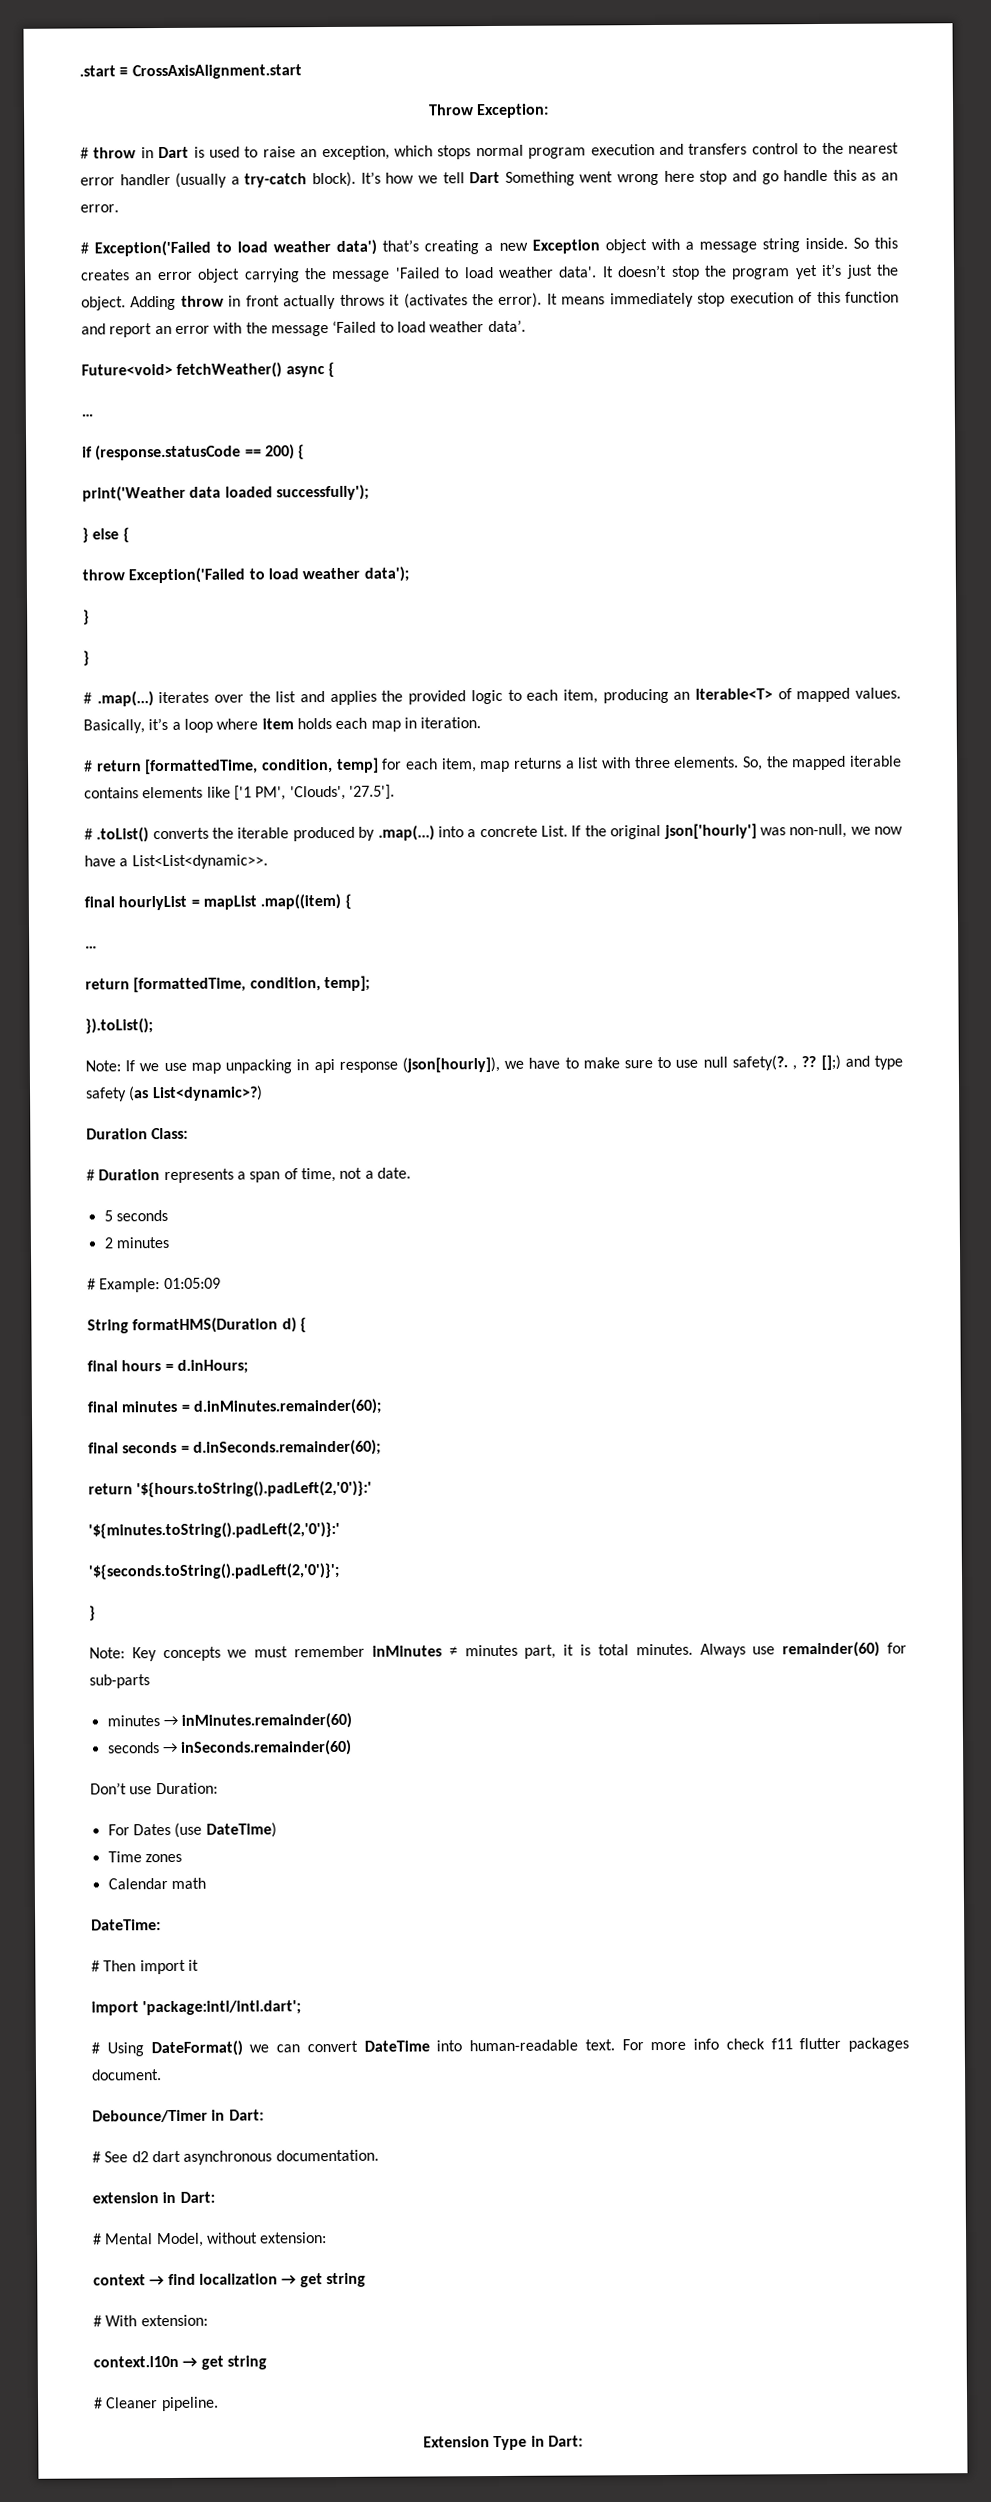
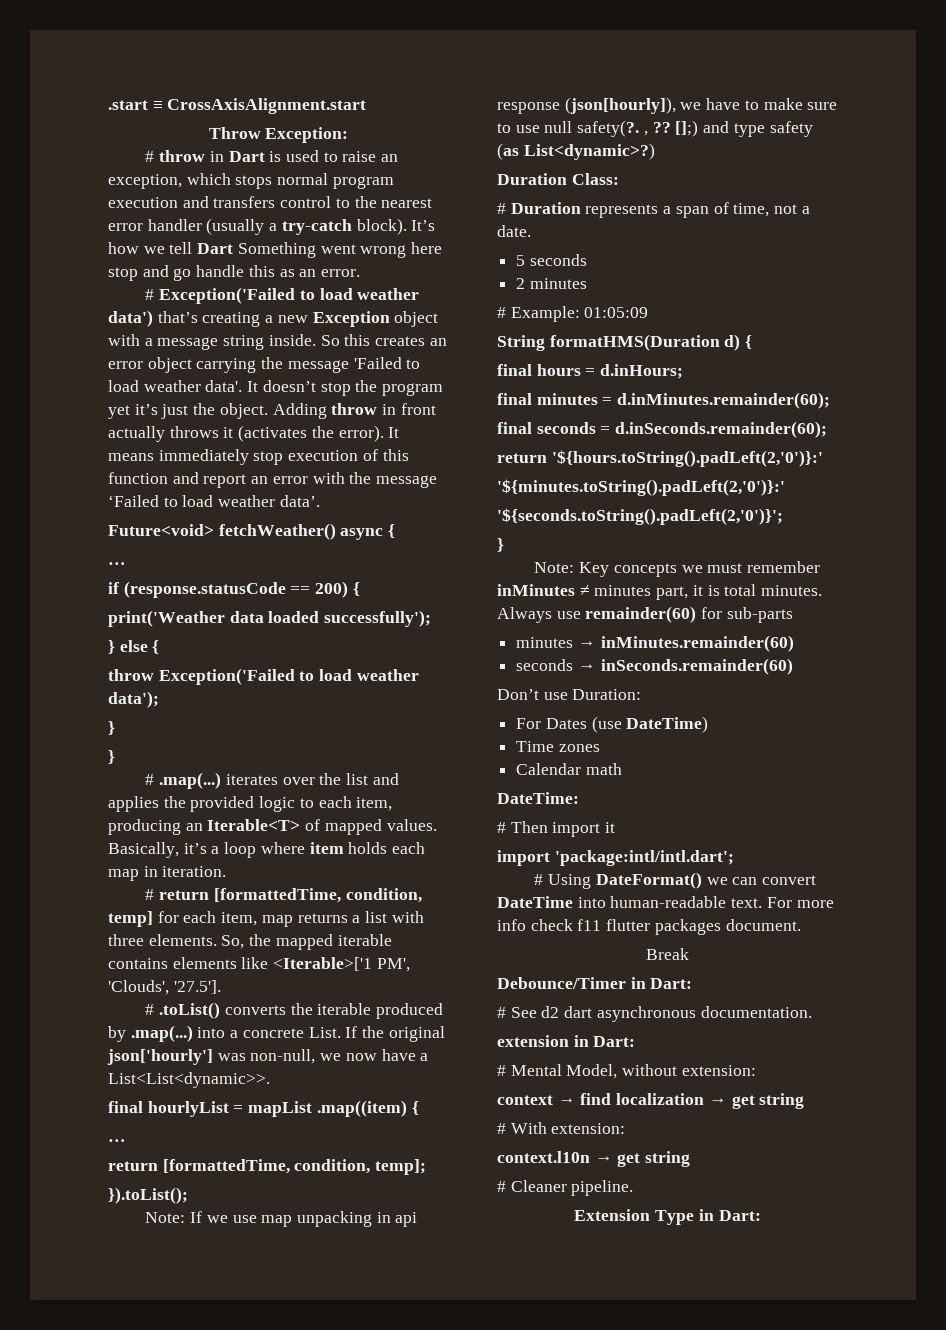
- So, the mapped iterable contains elements like ['1 PM', 'Clouds', '27.5'].
+ So, the mapped iterable contains elements like <Iterable>['1 PM', 'Clouds', '27.5'].
+ Break

